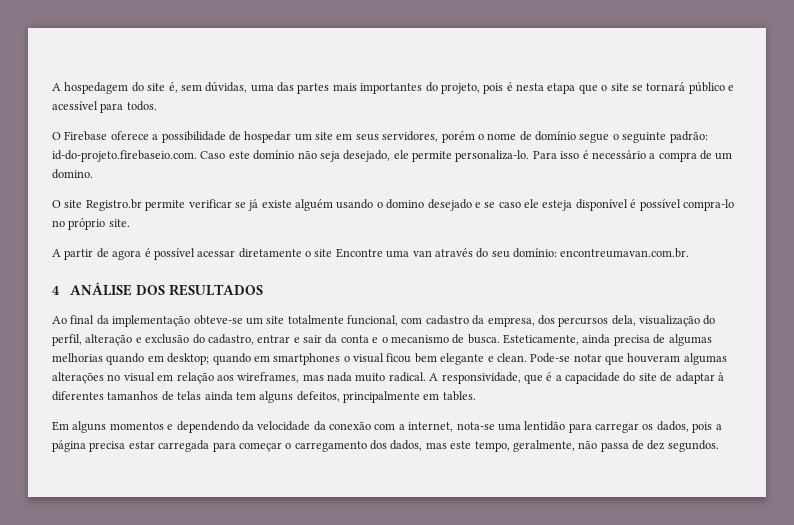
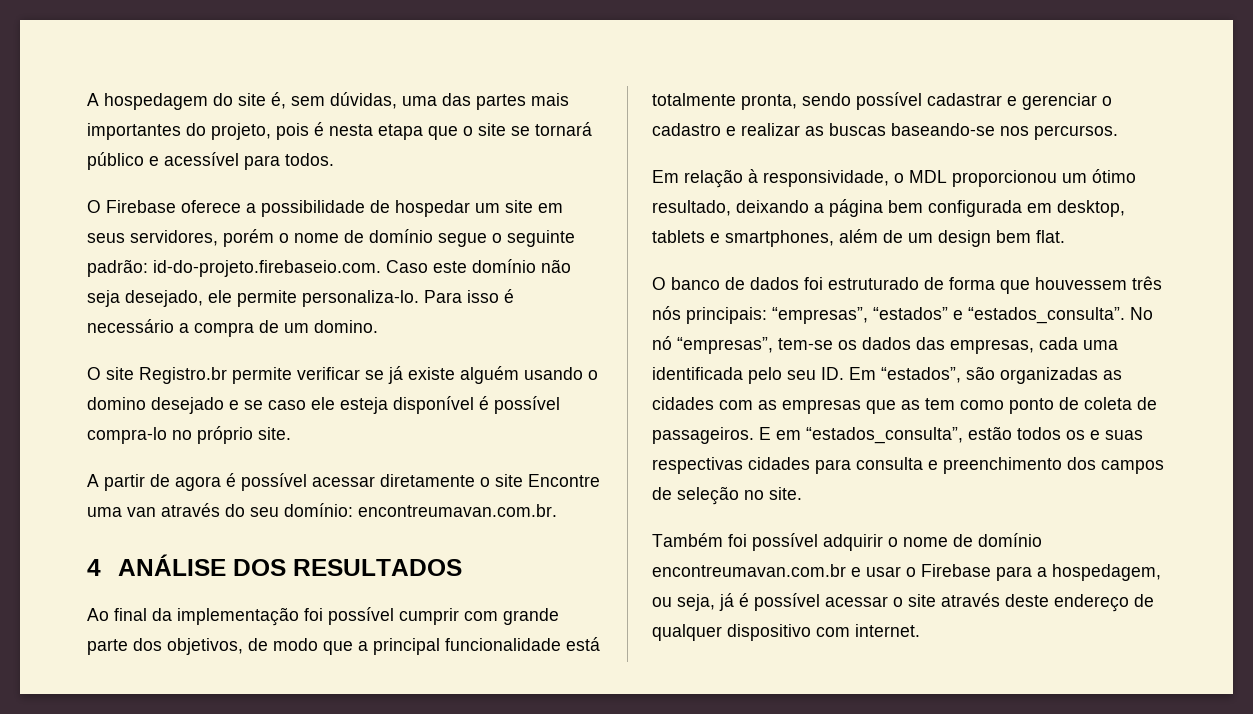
- Ao final da implementação obteve-se um site totalmente funcional, com cadastro da empresa, dos percursos dela, visualização do perfil, alteração e exclusão do cadastro, entrar e sair da conta e o mecanismo de busca. Esteticamente, ainda precisa de algumas melhorias quando em desktop; quando em smartphones o visual ficou bem elegante e clean. Pode-se notar que houveram algumas alterações no visual em relação aos wireframes, mas nada muito radical. A responsividade, que é a capacidade do site de adaptar à diferentes tamanhos de telas ainda tem alguns defeitos, principalmente em tables.
- Em alguns momentos e dependendo da velocidade da conexão com a internet, nota-se uma lentidão para carregar os dados, pois a página precisa estar carregada para começar o carregamento dos dados, mas este tempo, geralmente, não passa de dez segundos.
+ Ao final da implementação foi possível cumprir com grande parte dos objetivos, de modo que a principal funcionalidade está totalmente pronta, sendo possível cadastrar e gerenciar o cadastro e realizar as buscas baseando-se nos percursos.
+ Em relação à responsividade, o MDL proporcionou um ótimo resultado, deixando a página bem configurada em desktop, tablets e smartphones, além de um design bem flat.
+ O banco de dados foi estruturado de forma que houvessem três nós principais: “empresas”, “estados” e “estados_consulta”. No nó “empresas”, tem-se os dados das empresas, cada uma identificada pelo seu ID. Em “estados”, são organizadas as cidades com as empresas que as tem como ponto de coleta de passageiros. E em “estados_consulta”, estão todos os e suas respectivas cidades para consulta e preenchimento dos campos de seleção no site.
+ Também foi possível adquirir o nome de domínio encontreumavan.com.br e usar o Firebase para a hospedagem, ou seja, já é possível acessar o site através deste endereço de qualquer dispositivo com internet.

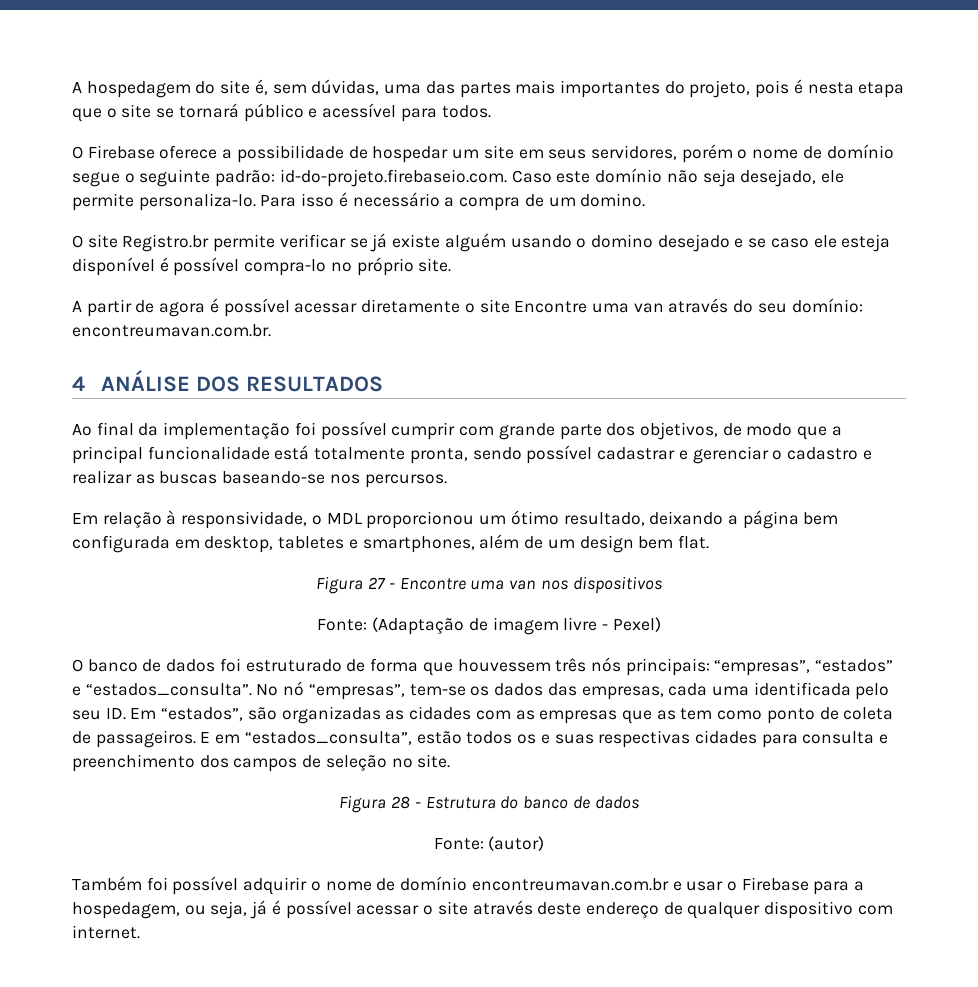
- Em relação à responsividade, o MDL proporcionou um ótimo resultado, deixando a página bem configurada em desktop, tablets e smartphones, além de um design bem flat.
+ Em relação à responsividade, o MDL proporcionou um ótimo resultado, deixando a página bem configurada em desktop, tabletes e smartphones, além de um design bem flat.
+ Figura 27 - Encontre uma van nos dispositivos
+ Fonte: (Adaptação de imagem livre - Pexel)
+ Figura 28 - Estrutura do banco de dados
+ Fonte: (autor)

